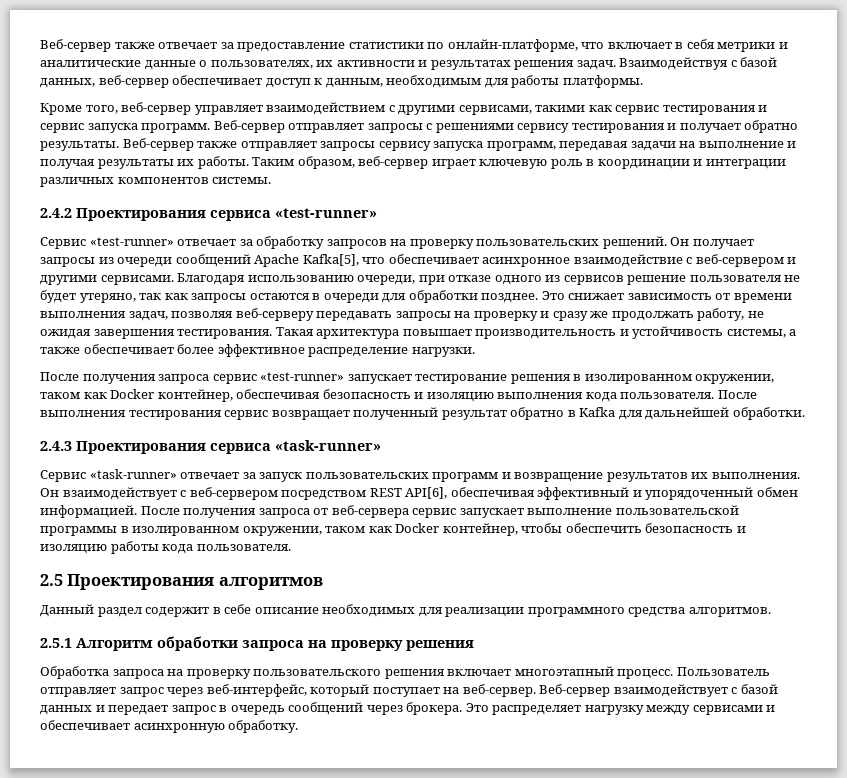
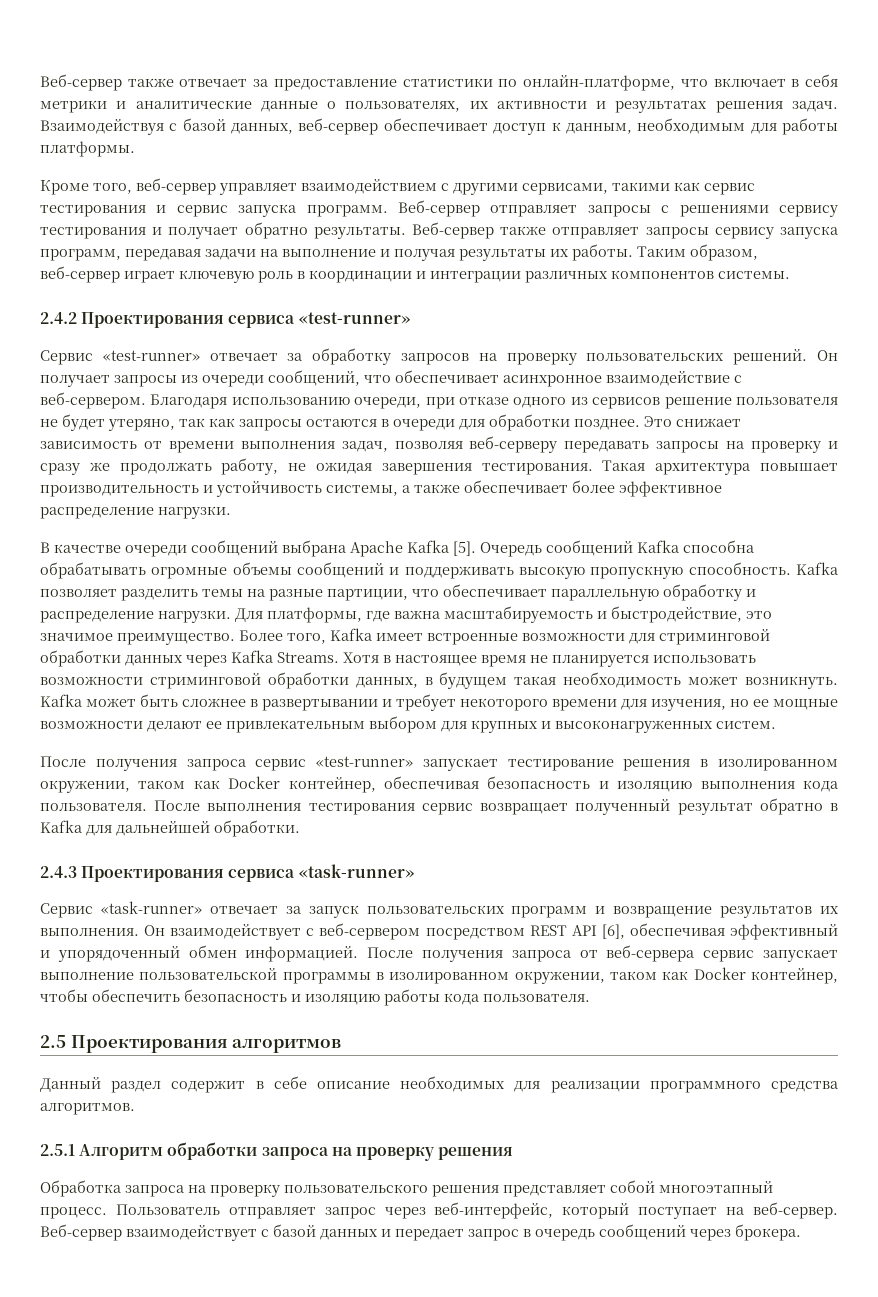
- Он получает запросы из очереди сообщений Apache Kafka[5], что обеспечивает асинхронное взаимодействие с веб-сервером и другими сервисами.
+ Он получает запросы из очереди сообщений, что обеспечивает асинхронное взаимодействие с веб-сервером.
+ В качестве очереди сообщений выбрана Apache Kafka [5]. Очередь сообщений Kafka способна обрабатывать огромные объемы сообщений и поддерживать высокую пропускную способность. Kafka позволяет разделить темы на разные партиции, что обеспечивает параллельную обработку и распределение нагрузки. Для платформы, где важна масштабируемость и быстродействие, это значимое преимущество. Более того, Kafka имеет встроенные возможности для стриминговой обработки данных через Kafka Streams. Хотя в настоящее время не планируется использовать возможности стриминговой обработки данных, в будущем такая необходимость может возникнуть. Kafka может быть сложнее в развертывании и требует некоторого времени для изучения, но ее мощные возможности делают ее привлекательным выбором для крупных и высоконагруженных систем.
- Он взаимодействует с веб-сервером посредством REST API[6], обеспечивая эффективный и упорядоченный обмен информацией.
+ Он взаимодействует с веб-сервером посредством REST API [6], обеспечивая эффективный и упорядоченный обмен информацией.
- Обработка запроса на проверку пользовательского решения включает многоэтапный процесс.
+ Обработка запроса на проверку пользовательского решения представляет собой многоэтапный процесс.
- Это распределяет нагрузку между сервисами и обеспечивает асинхронную обработку.

